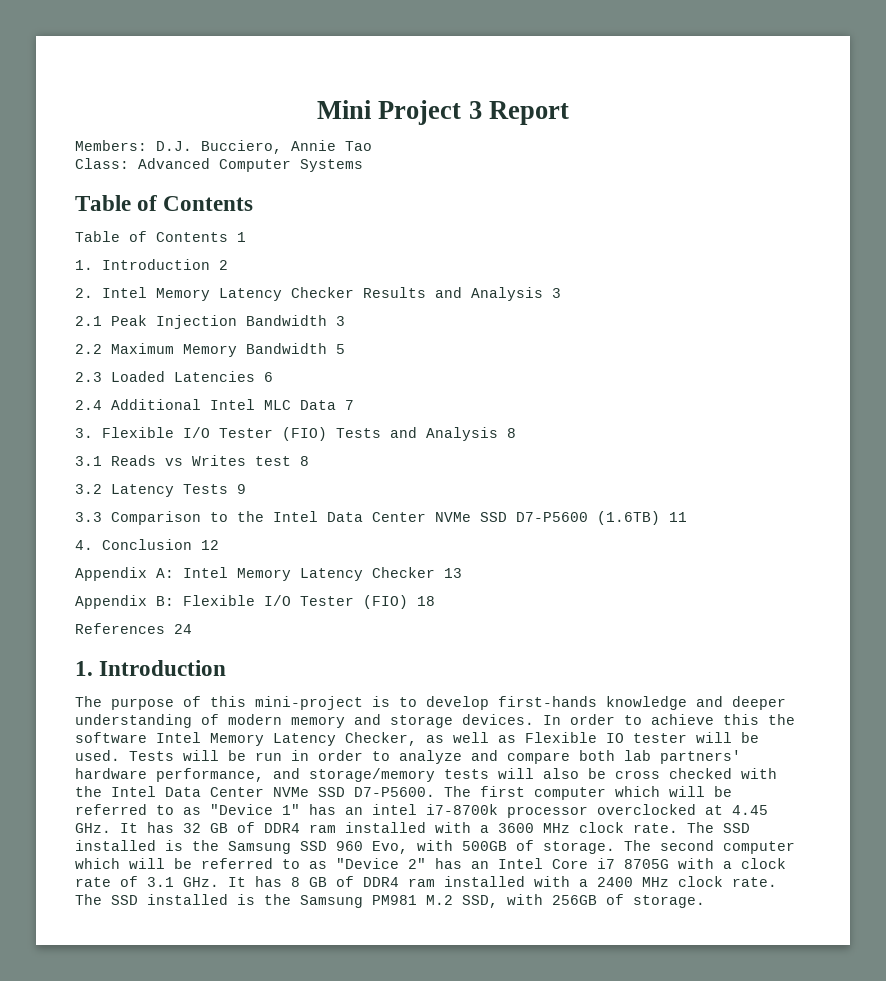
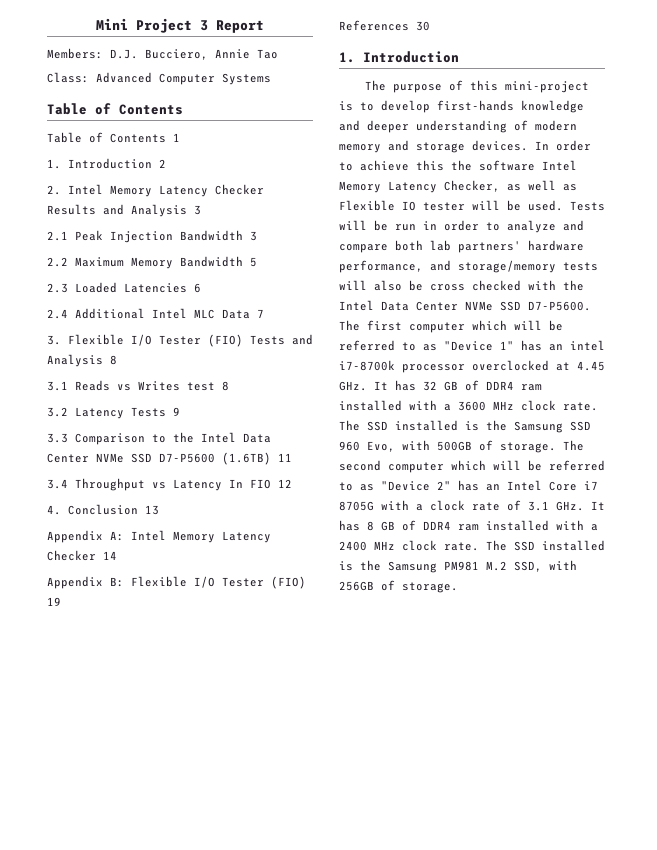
+ 3.4 Throughput vs Latency In FIO 12
- 4. Conclusion 12
+ 4. Conclusion 13
- Appendix A: Intel Memory Latency Checker 13
+ Appendix A: Intel Memory Latency Checker 14
- Appendix B: Flexible I/O Tester (FIO) 18
+ Appendix B: Flexible I/O Tester (FIO) 19
- References 24
+ References 30

